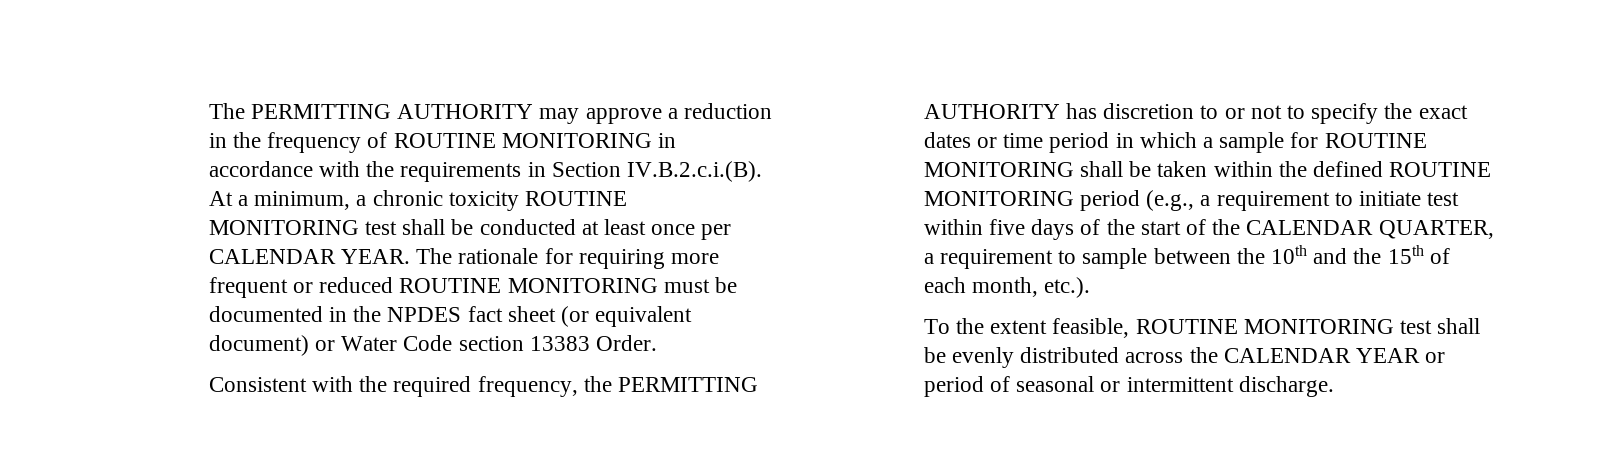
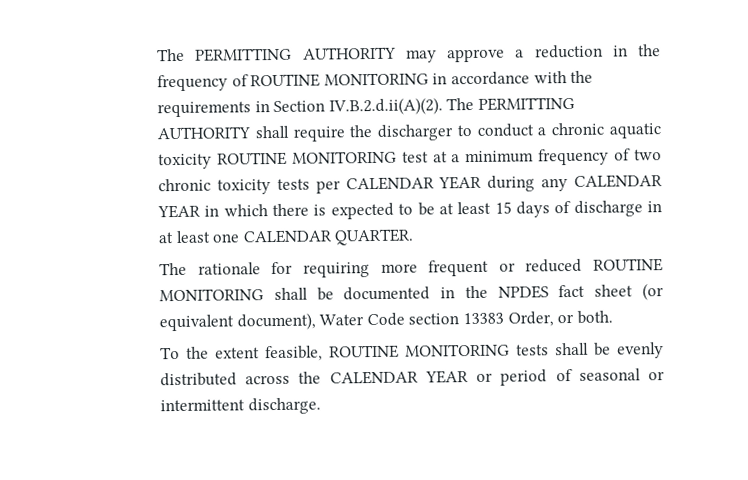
- The PERMITTING AUTHORITY may approve a reduction in the frequency of ROUTINE MONITORING in accordance with the requirements in Section IV.B.2.c.i.(B). At a minimum, a chronic toxicity ROUTINE MONITORING test shall be conducted at least once per CALENDAR YEAR. The rationale for requiring more frequent or reduced ROUTINE MONITORING must be documented in the NPDES fact sheet (or equivalent document) or Water Code section 13383 Order.
- Consistent with the required frequency, the PERMITTING AUTHORITY has discretion to or not to specify the exact dates or time period in which a sample for ROUTINE MONITORING shall be taken within the defined ROUTINE MONITORING period (e.g., a requirement to initiate test within five days of the start of the CALENDAR QUARTER, a requirement to sample between the 10th and the 15th of each month, etc.).
+ The PERMITTING AUTHORITY may approve a reduction in the frequency of ROUTINE MONITORING in accordance with the requirements in Section IV.B.2.d.ii(A)(2). The PERMITTING AUTHORITY shall require the discharger to conduct a chronic aquatic toxicity ROUTINE MONITORING test at a minimum frequency of two chronic toxicity tests per CALENDAR YEAR during any CALENDAR YEAR in which there is expected to be at least 15 days of discharge in at least one CALENDAR QUARTER.
+ The rationale for requiring more frequent or reduced ROUTINE MONITORING shall be documented in the NPDES fact sheet (or equivalent document), Water Code section 13383 Order, or both.
- To the extent feasible, ROUTINE MONITORING test shall be evenly distributed across the CALENDAR YEAR or period of seasonal or intermittent discharge.
+ To the extent feasible, ROUTINE MONITORING tests shall be evenly distributed across the CALENDAR YEAR or period of seasonal or intermittent discharge.

